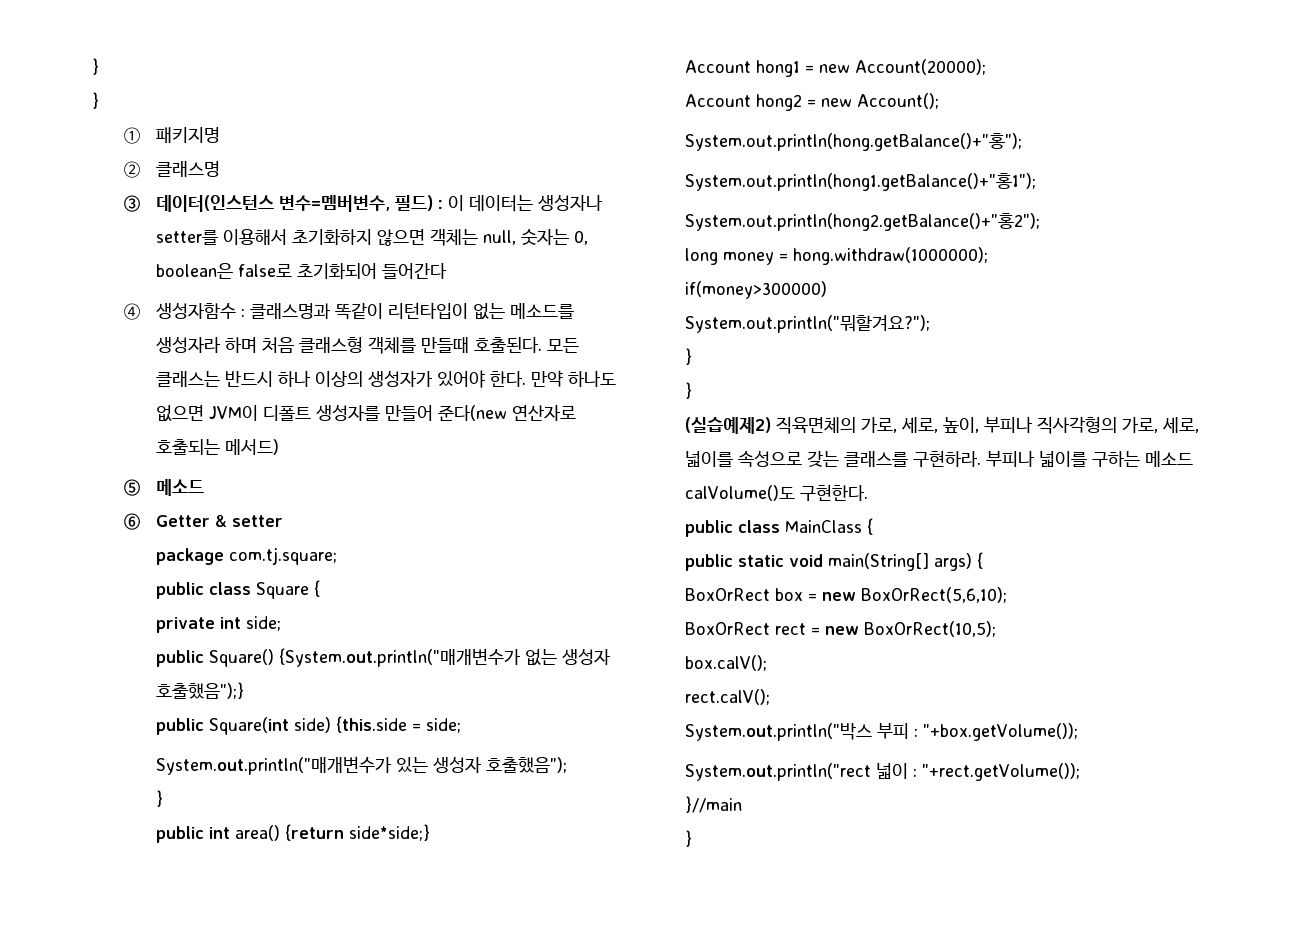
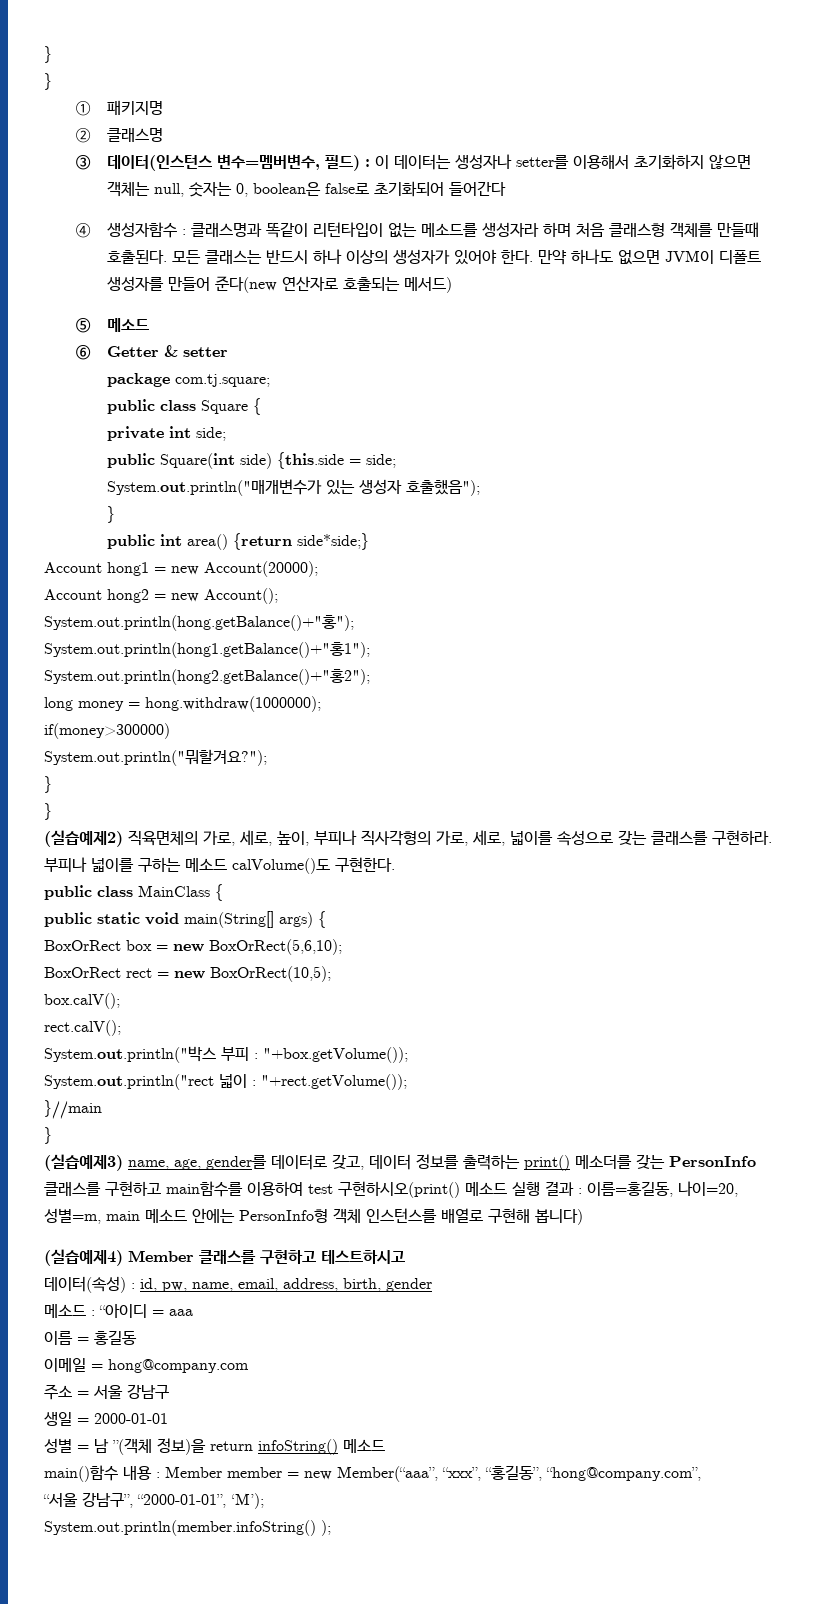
- public Square() {System.out.println("매개변수가 없는 생성자 호출했음");}
+ (실습예제3) name, age, gender를 데이터로 갖고, 데이터 정보를 출력하는 print() 메소더를 갖는 PersonInfo 클래스를 구현하고 main함수를 이용하여 test 구현하시오(print() 메소드 실행 결과 : 이름=홍길동, 나이=20, 성별=m, main 메소드 안에는 PersonInfo형 객체 인스턴스를 배열로 구현해 봅니다)
+ (실습예제4) Member 클래스를 구현하고 테스트하시고
+ 데이터(속성) : id, pw, name, email, address, birth, gender
+ 메소드 : “아이디 = aaa
+ 이름 = 홍길동
+ 이메일 = hong@company.com
+ 주소 = 서울 강남구
+ 생일 = 2000-01-01
+ 성별 = 남 ”(객체 정보)을 return infoString() 메소드
+ main()함수 내용 : Member member = new Member(“aaa”, “xxx”, “홍길동”, “hong@company.com”,
+ “서울 강남구”, “2000-01-01”, ‘M’);
+ System.out.println(member.infoString() );

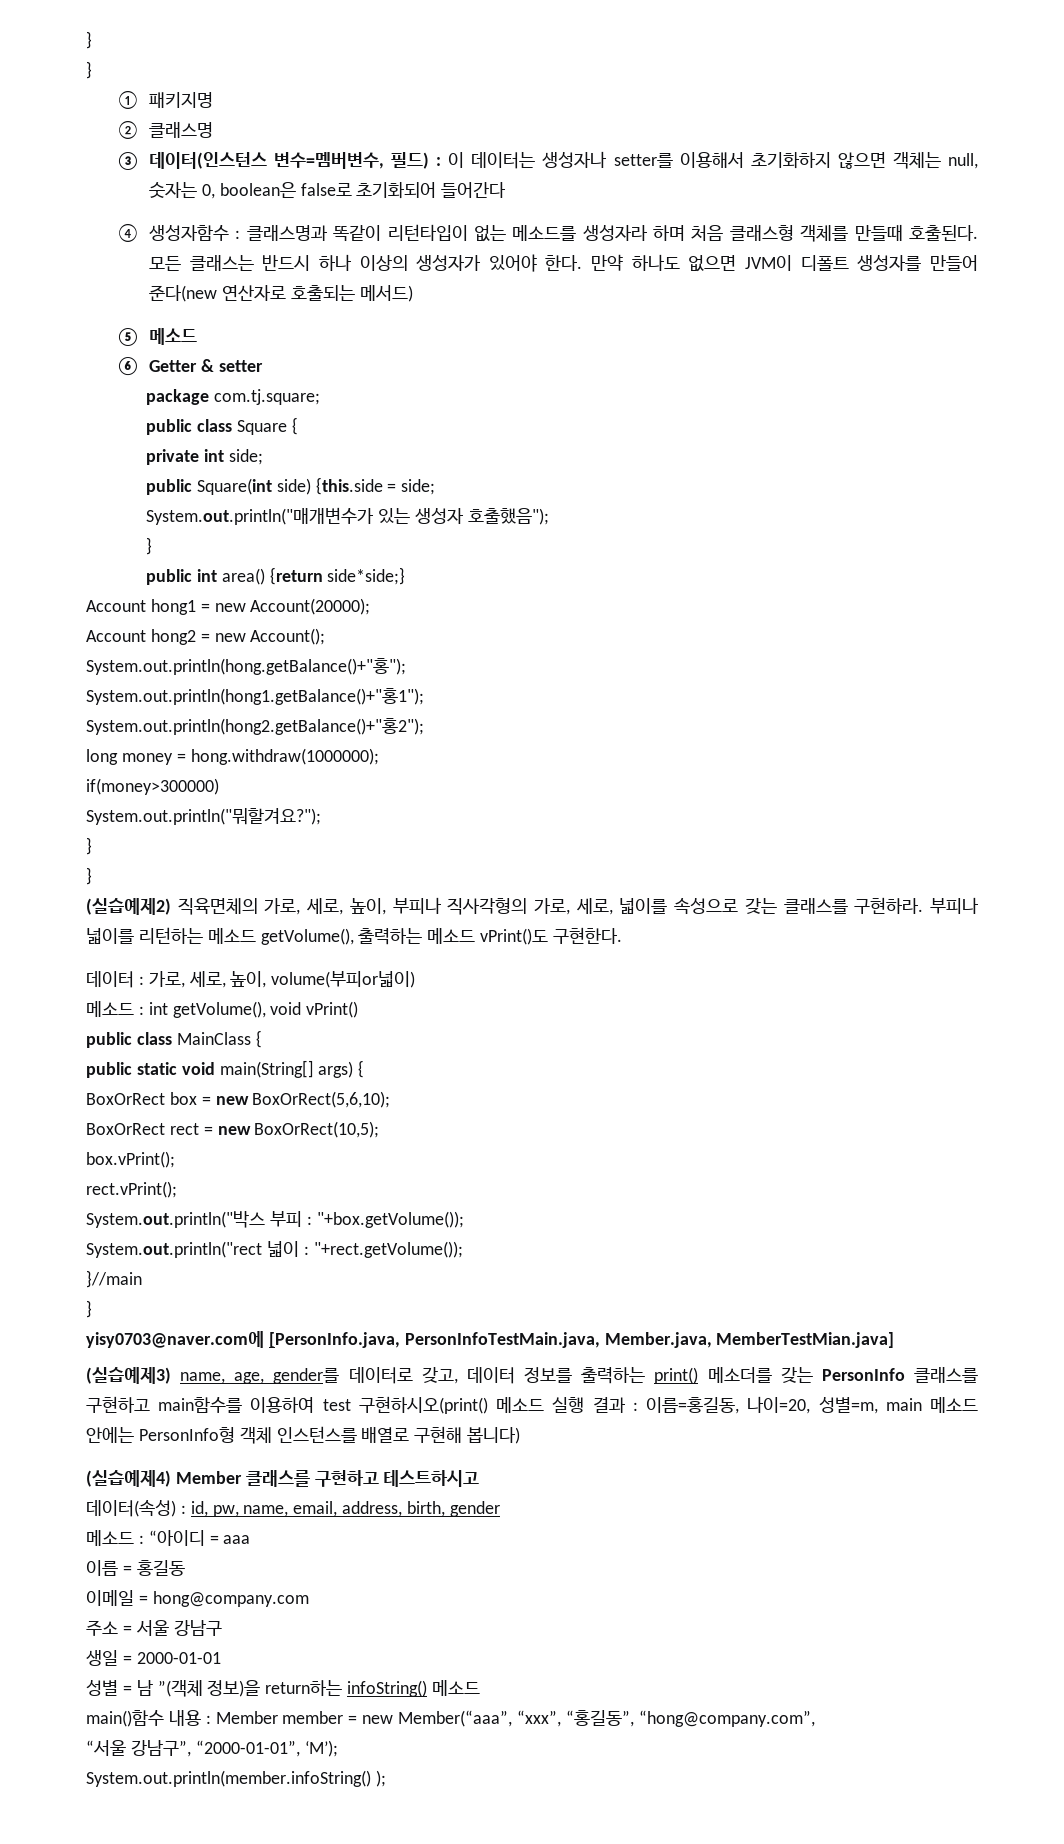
- 부피나 넓이를 구하는 메소드 calVolume()도 구현한다.
+ 부피나 넓이를 리턴하는 메소드 getVolume(), 출력하는 메소드 vPrint()도 구현한다.
+ 데이터 : 가로, 세로, 높이, volume(부피or넓이)
+ 메소드 : int getVolume(), void vPrint()
- box.calV();
- rect.calV();
+ box.vPrint();
+ rect.vPrint();
+ yisy0703@naver.com에 [PersonInfo.java, PersonInfoTestMain.java, Member.java, MemberTestMian.java]
- 성별 = 남 ”(객체 정보)을 return infoString() 메소드
+ 성별 = 남 ”(객체 정보)을 return하는 infoString() 메소드

